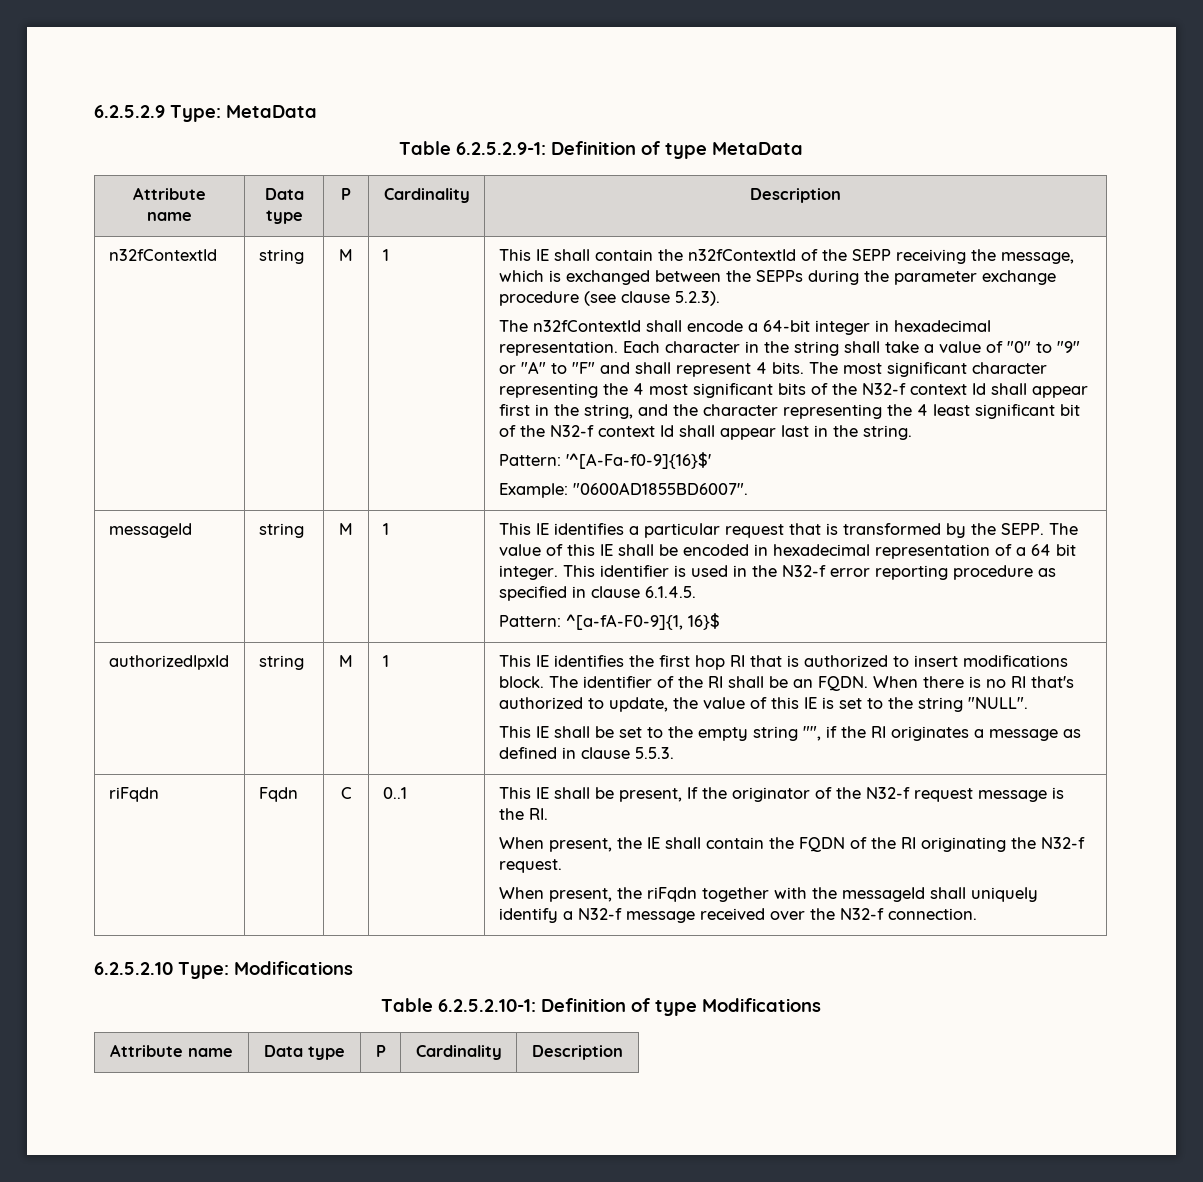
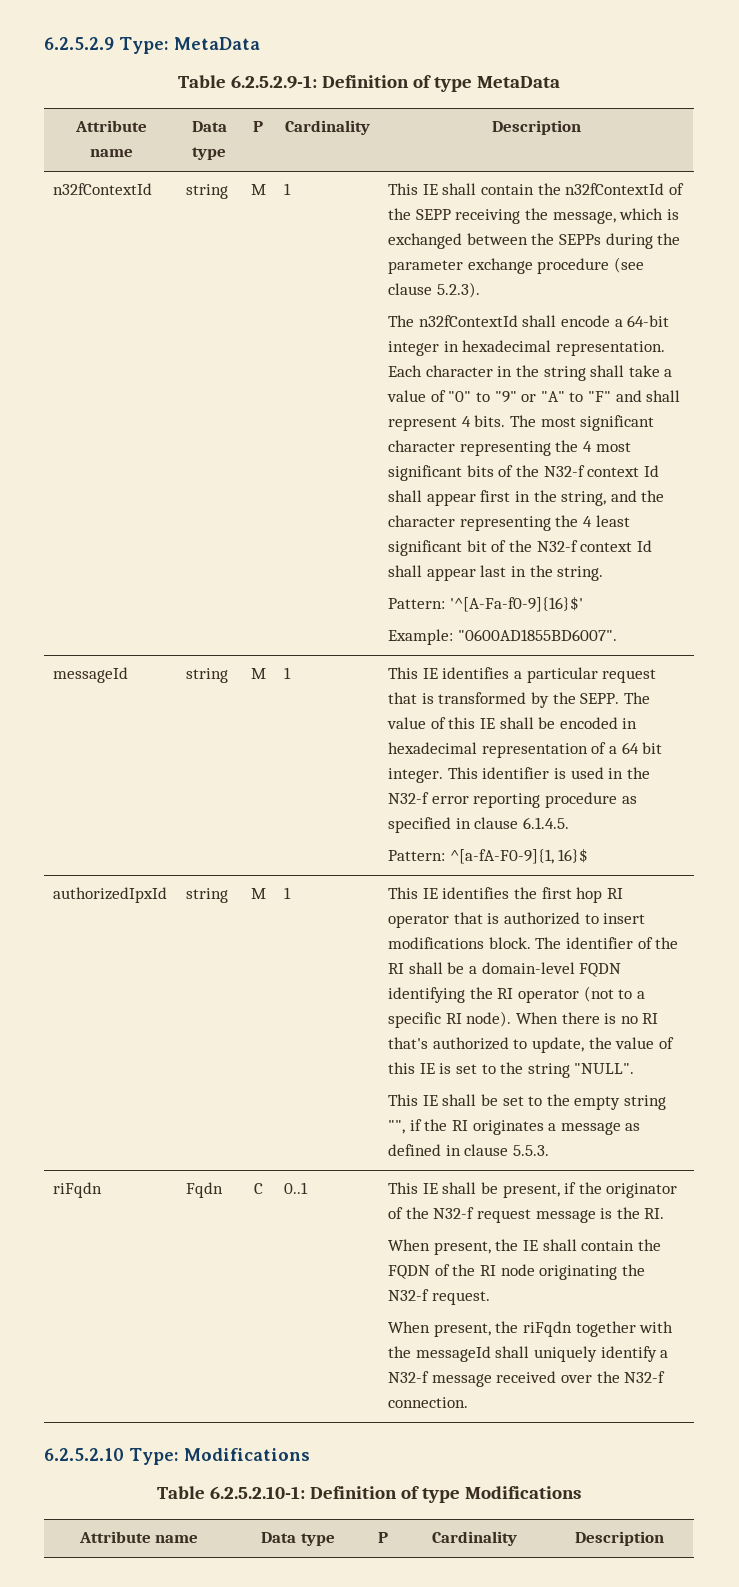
- This IE identifies the first hop RI that is authorized to insert modifications block.
+ This IE identifies the first hop RI operator that is authorized to insert modifications block.
- The identifier of the RI shall be an FQDN.
+ The identifier of the RI shall be a domain-level FQDN identifying the RI operator (not to a specific RI node).
- This IE shall be present, If the originator of the N32-f request message is the RI.
+ This IE shall be present, if the originator of the N32-f request message is the RI.
- When present, the IE shall contain the FQDN of the RI originating the N32-f request.
+ When present, the IE shall contain the FQDN of the RI node originating the N32-f request.

